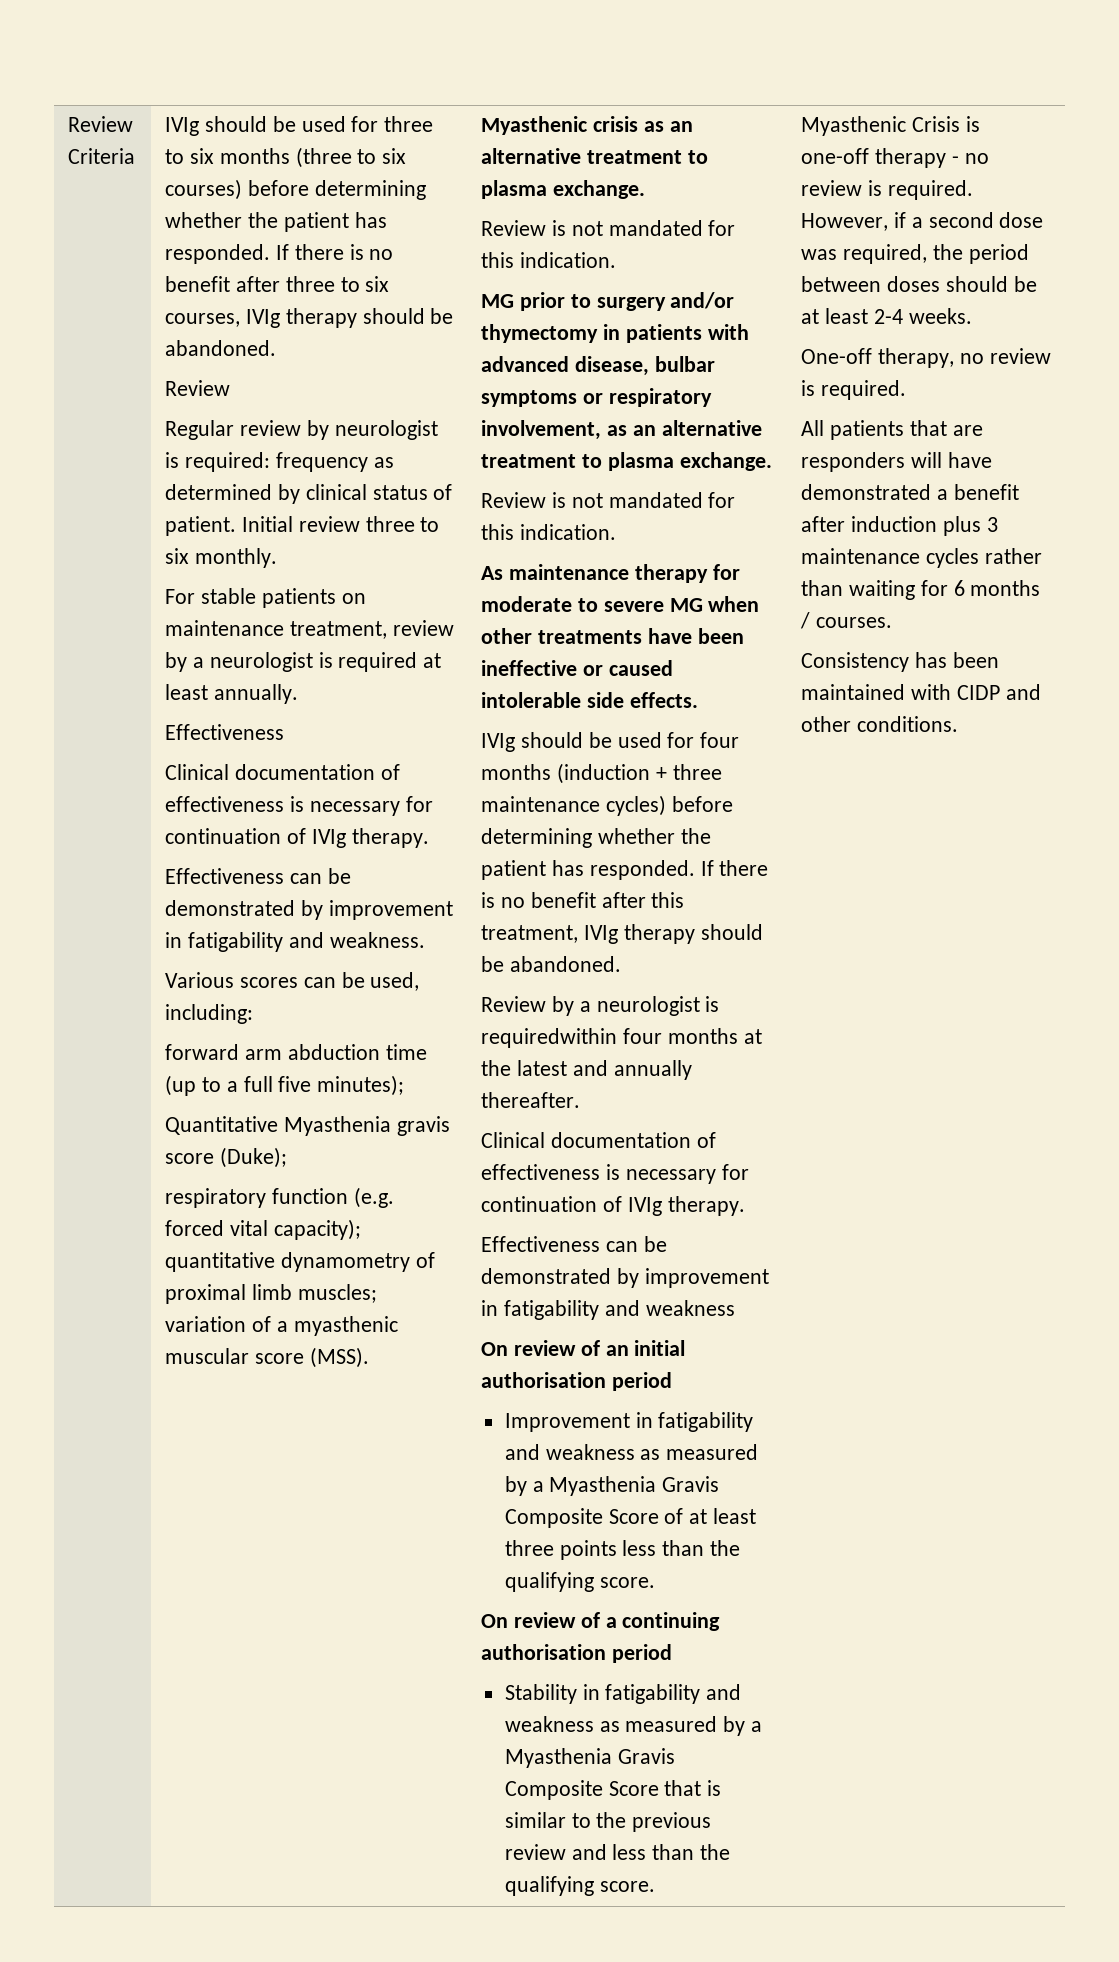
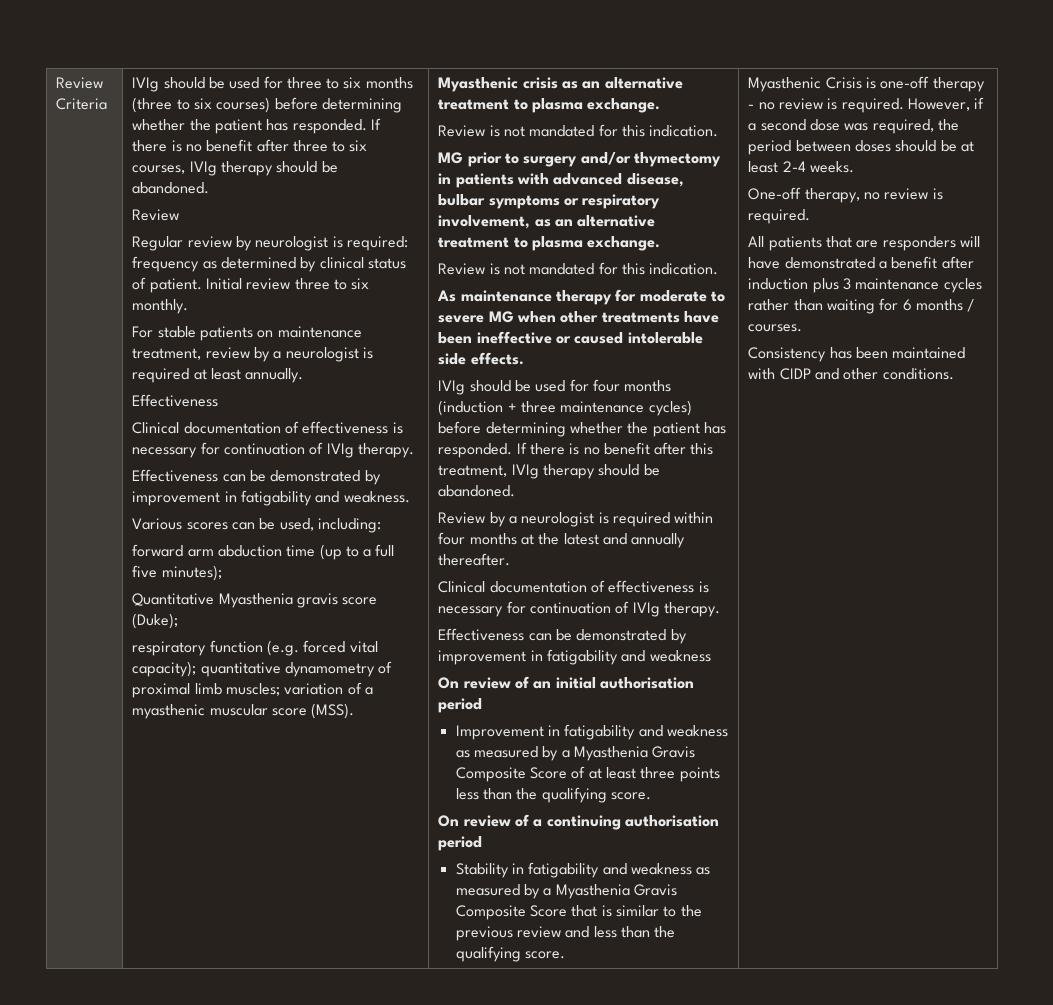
- Review by a neurologist is requiredwithin four months at the latest and annually thereafter.
+ Review by a neurologist is required within four months at the latest and annually thereafter.

